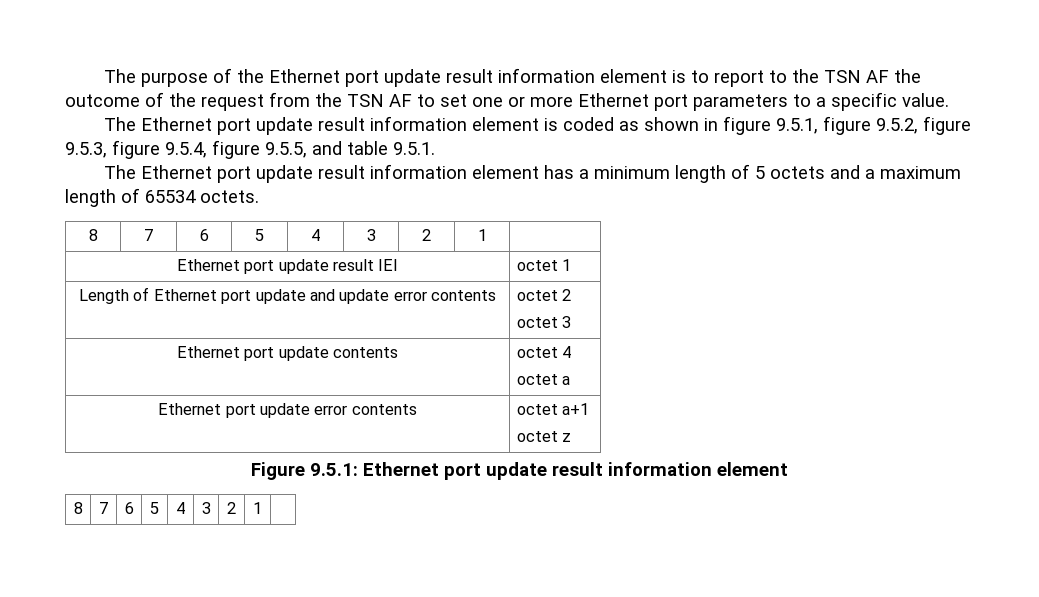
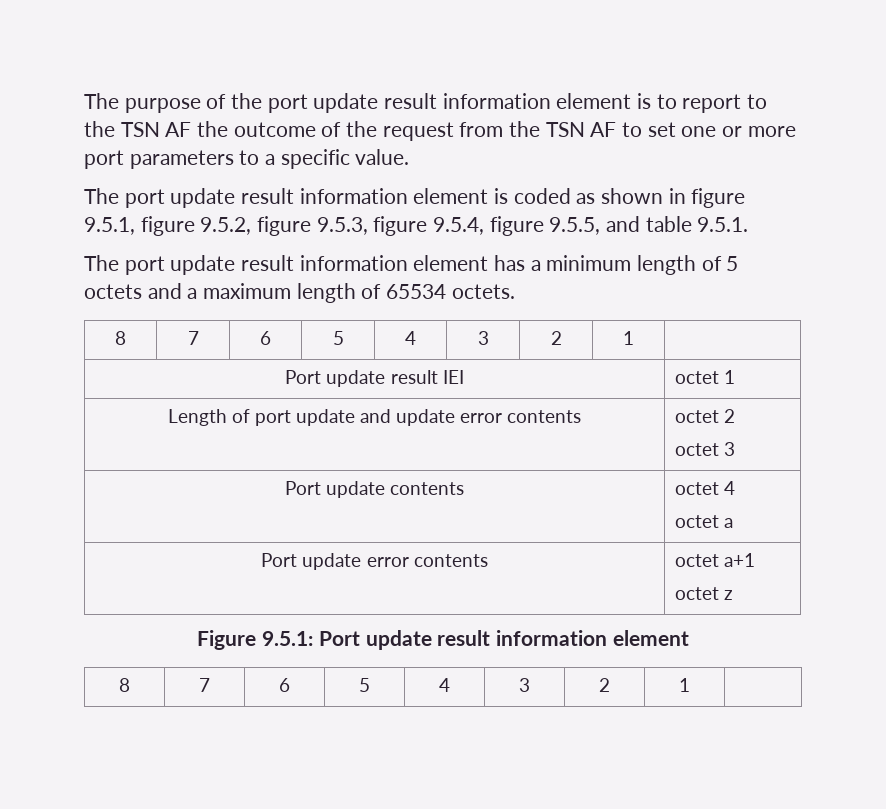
- The purpose of the Ethernet port update result information element is to report to the TSN AF the outcome of the request from the TSN AF to set one or more Ethernet port parameters to a specific value.
+ The purpose of the port update result information element is to report to the TSN AF the outcome of the request from the TSN AF to set one or more port parameters to a specific value.
- The Ethernet port update result information element is coded as shown in figure 9.5.1, figure 9.5.2, figure 9.5.3, figure 9.5.4, figure 9.5.5, and table 9.5.1.
+ The port update result information element is coded as shown in figure 9.5.1, figure 9.5.2, figure 9.5.3, figure 9.5.4, figure 9.5.5, and table 9.5.1.
- The Ethernet port update result information element has a minimum length of 5 octets and a maximum length of 65534 octets.
+ The port update result information element has a minimum length of 5 octets and a maximum length of 65534 octets.
- Ethernet port update result IEI | octet 1
+ Port update result IEI | octet 1
- Length of Ethernet port update and update error contents | octet 2
+ Length of port update and update error contents | octet 2
- Ethernet port update contents | octet 4
+ Port update contents | octet 4
- Ethernet port update error contents | octet a+1
+ Port update error contents | octet a+1
- Figure 9.5.1: Ethernet port update result information element
+ Figure 9.5.1: Port update result information element

